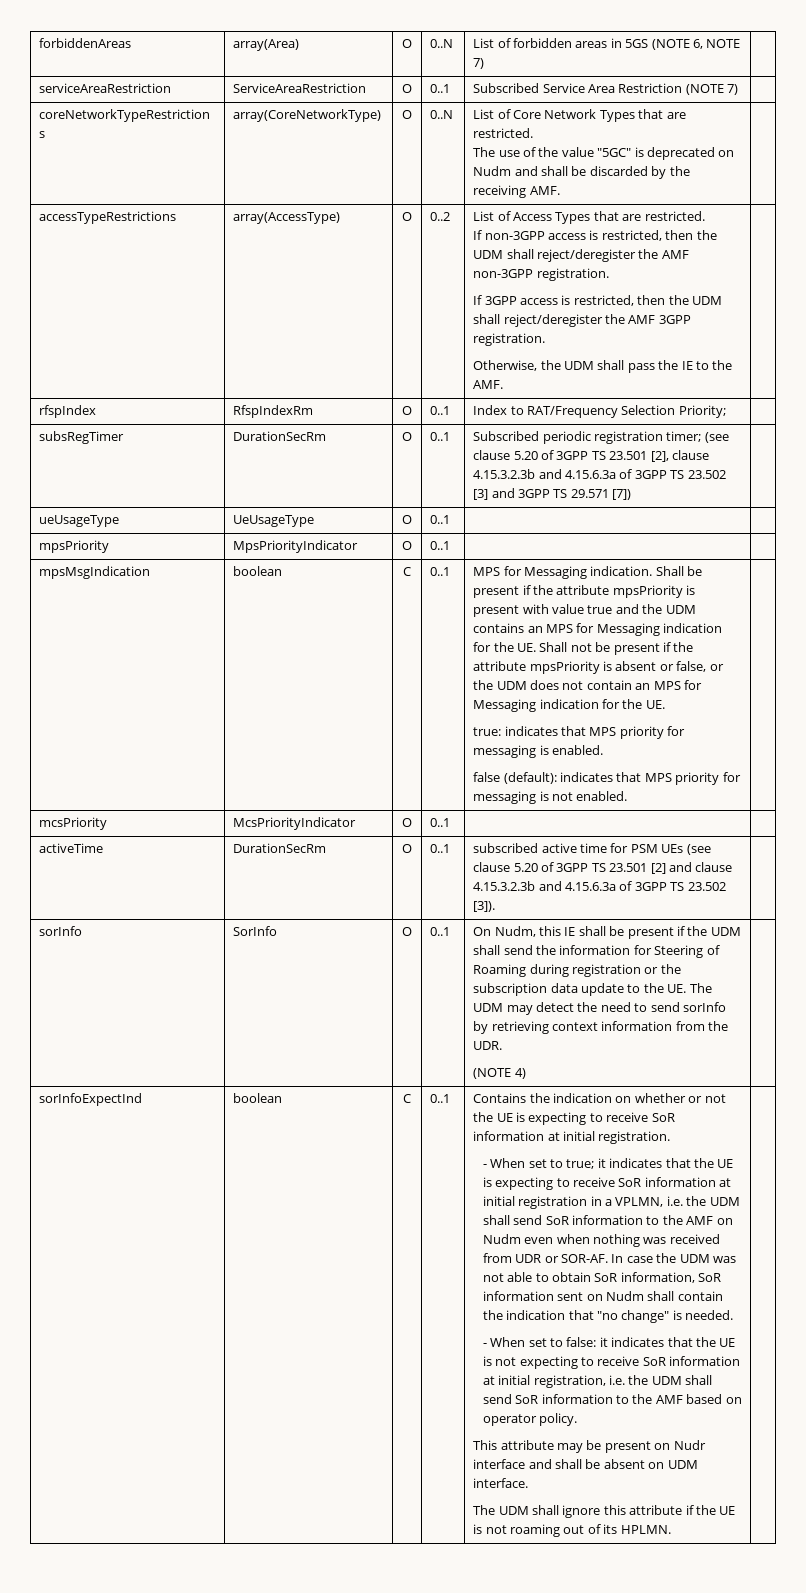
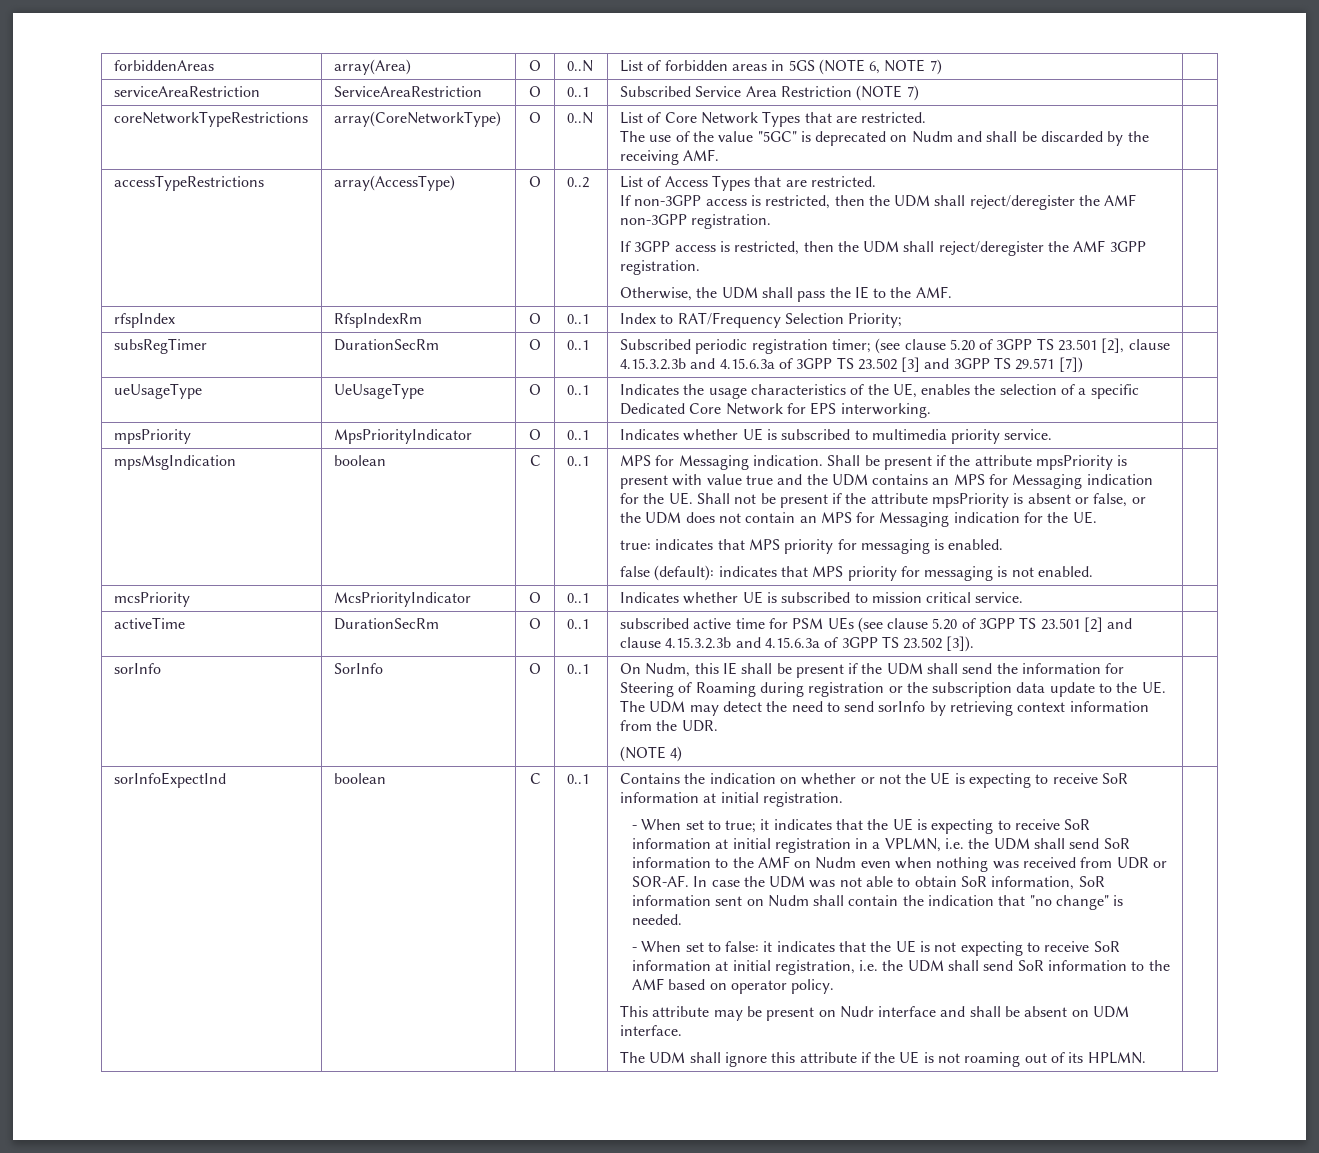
- ueUsageType | UeUsageType | O | 0..1 | |
- mpsPriority | MpsPriorityIndicator | O | 0..1 | |
+ ueUsageType | UeUsageType | O | 0..1 | Indicates the usage characteristics of the UE, enables the selection of a specific Dedicated Core Network for EPS interworking. |
+ mpsPriority | MpsPriorityIndicator | O | 0..1 | Indicates whether UE is subscribed to multimedia priority service. |
- mcsPriority | McsPriorityIndicator | O | 0..1 | |
+ mcsPriority | McsPriorityIndicator | O | 0..1 | Indicates whether UE is subscribed to mission critical service. |

